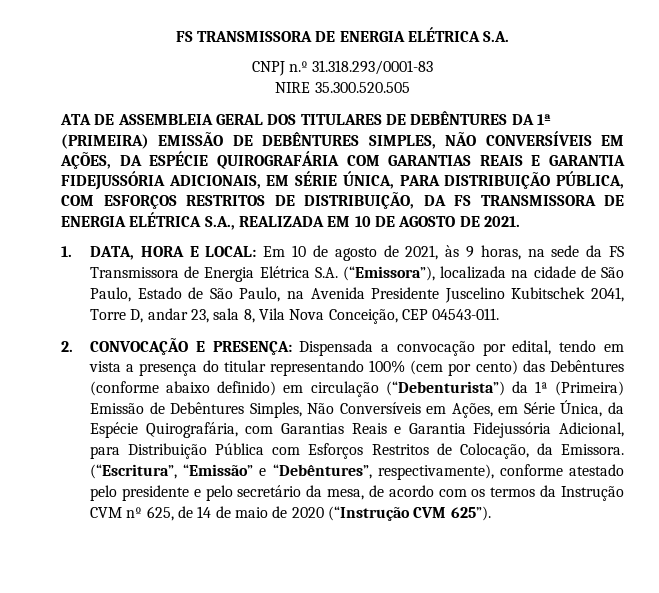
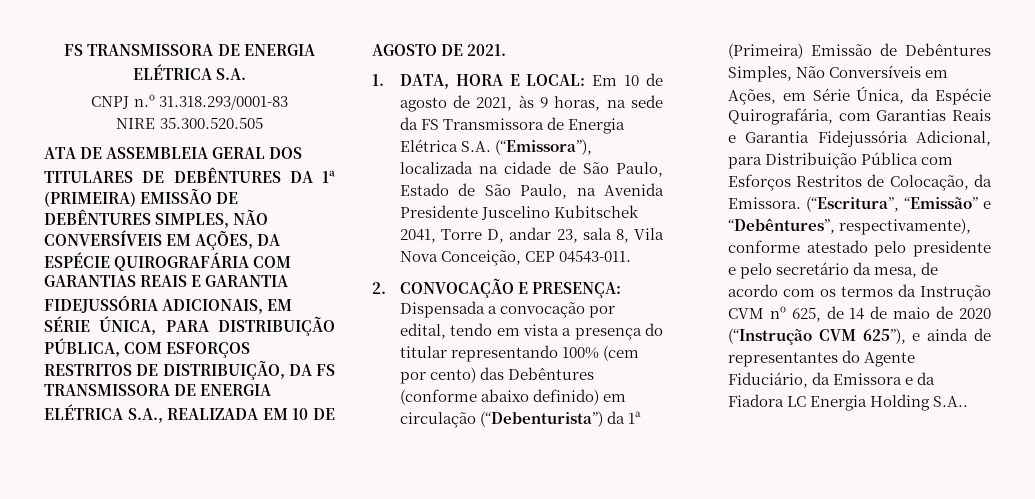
- (“Escritura”, “Emissão” e “Debêntures”, respectivamente), conforme atestado pelo presidente e pelo secretário da mesa, de acordo com os termos da Instrução CVM nº 625, de 14 de maio de 2020 (“Instrução CVM 625”).
+ (“Escritura”, “Emissão” e “Debêntures”, respectivamente), conforme atestado pelo presidente e pelo secretário da mesa, de acordo com os termos da Instrução CVM nº 625, de 14 de maio de 2020 (“Instrução CVM 625”), e ainda de representantes do Agente Fiduciário, da Emissora e da Fiadora LC Energia Holding S.A..

